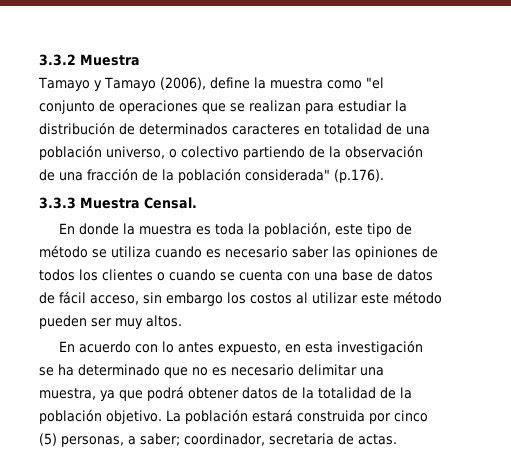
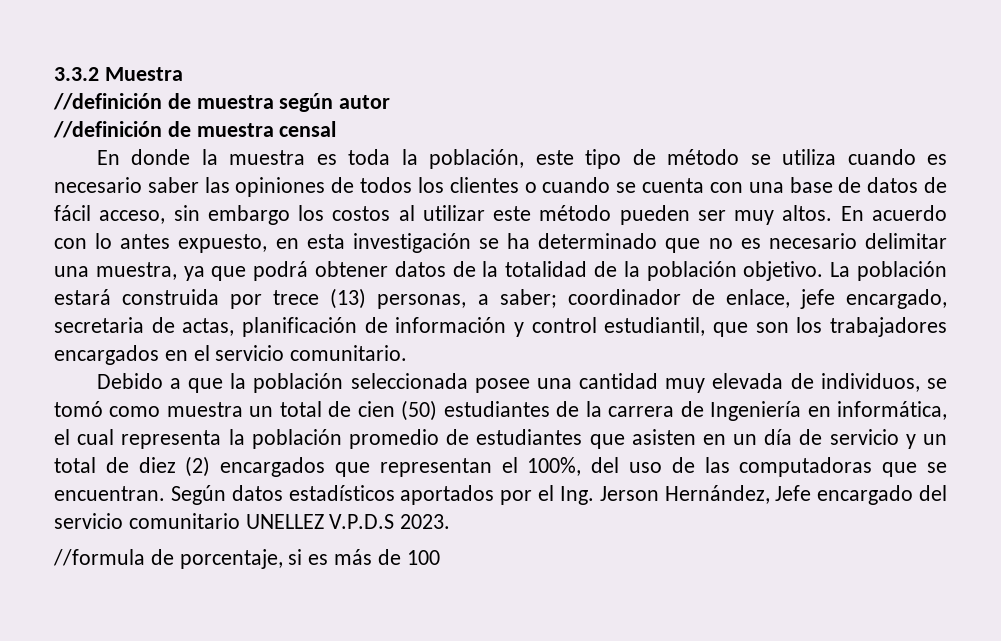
- Tamayo y Tamayo (2006), define la muestra como "el conjunto de operaciones que se realizan para estudiar la distribución de determinados caracteres en totalidad de una población universo, o colectivo partiendo de la observación de una fracción de la población considerada" (p.176).
- 3.3.3 Muestra Censal.
+ //definición de muestra según autor
+ //definición de muestra censal
- En donde la muestra es toda la población, este tipo de método se utiliza cuando es necesario saber las opiniones de todos los clientes o cuando se cuenta con una base de datos de fácil acceso, sin embargo los costos al utilizar este método pueden ser muy altos.
- En acuerdo con lo antes expuesto, en esta investigación se ha determinado que no es necesario delimitar una muestra, ya que podrá obtener datos de la totalidad de la población objetivo.
+ En donde la muestra es toda la población, este tipo de método se utiliza cuando es necesario saber las opiniones de todos los clientes o cuando se cuenta con una base de datos de fácil acceso, sin embargo los costos al utilizar este método pueden ser muy altos. En acuerdo con lo antes expuesto, en esta investigación se ha determinado que no es necesario delimitar una muestra, ya que podrá obtener datos de la totalidad de la población objetivo.
- La población estará construida por cinco (5) personas, a saber; coordinador, secretaria de actas.
+ La población estará construida por trece (13) personas, a saber; coordinador de enlace, jefe encargado, secretaria de actas, planificación de información y control estudiantil, que son los trabajadores encargados en el servicio comunitario.
+ Debido a que la población seleccionada posee una cantidad muy elevada de individuos, se tomó como muestra un total de cien (50) estudiantes de la carrera de Ingeniería en informática, el cual representa la población promedio de estudiantes que asisten en un día de servicio y un total de diez (2) encargados que representan el 100%, del uso de las computadoras que se encuentran. Según datos estadísticos aportados por el Ing. Jerson Hernández, Jefe encargado del servicio comunitario UNELLEZ V.P.D.S 2023.
+ //formula de porcentaje, si es más de 100

